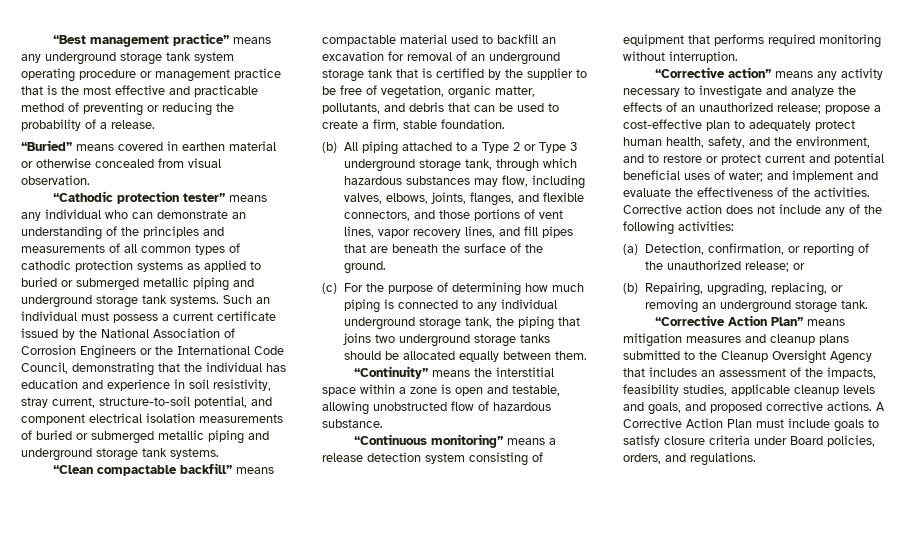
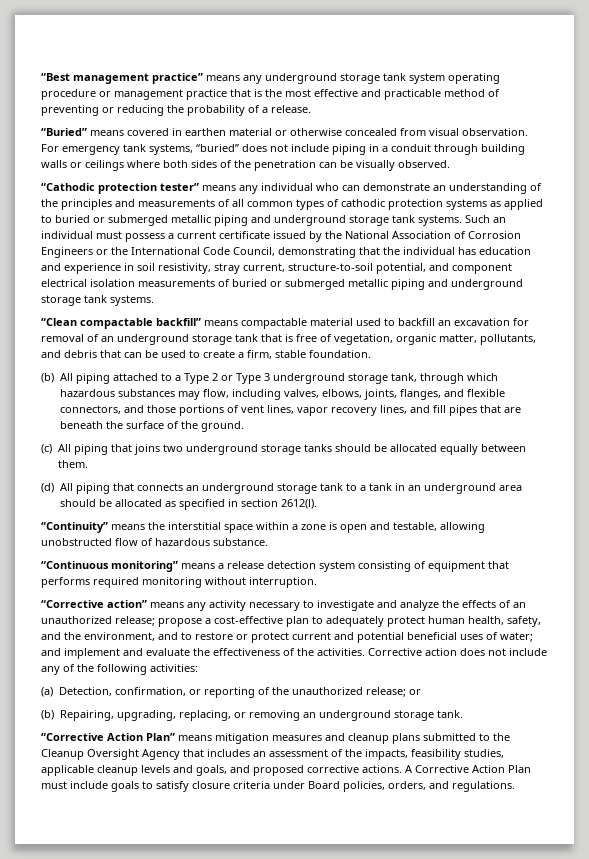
+ For emergency tank systems, “buried” does not include piping in a conduit through building walls or ceilings where both sides of the penetration can be visually observed.
- “Clean compactable backfill” means compactable material used to backfill an excavation for removal of an underground storage tank that is certified by the supplier to be free of vegetation, organic matter, pollutants, and debris that can be used to create a firm, stable foundation.
+ “Clean compactable backfill” means compactable material used to backfill an excavation for removal of an underground storage tank that is free of vegetation, organic matter, pollutants, and debris that can be used to create a firm, stable foundation.
- (c) For the purpose of determining how much piping is connected to any individual underground storage tank, the piping that joins two underground storage tanks should be allocated equally between them.
+ (c) All piping that joins two underground storage tanks should be allocated equally between them.
+ (d) All piping that connects an underground storage tank to a tank in an underground area should be allocated as specified in section 2612(l).

